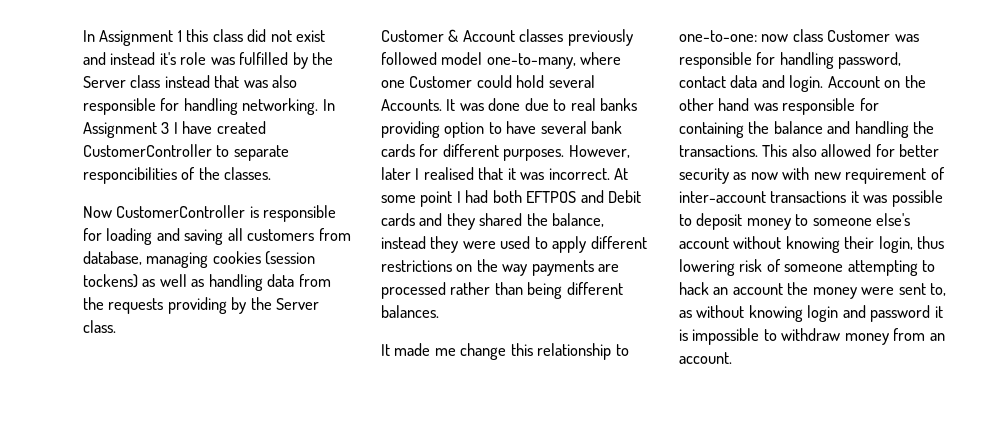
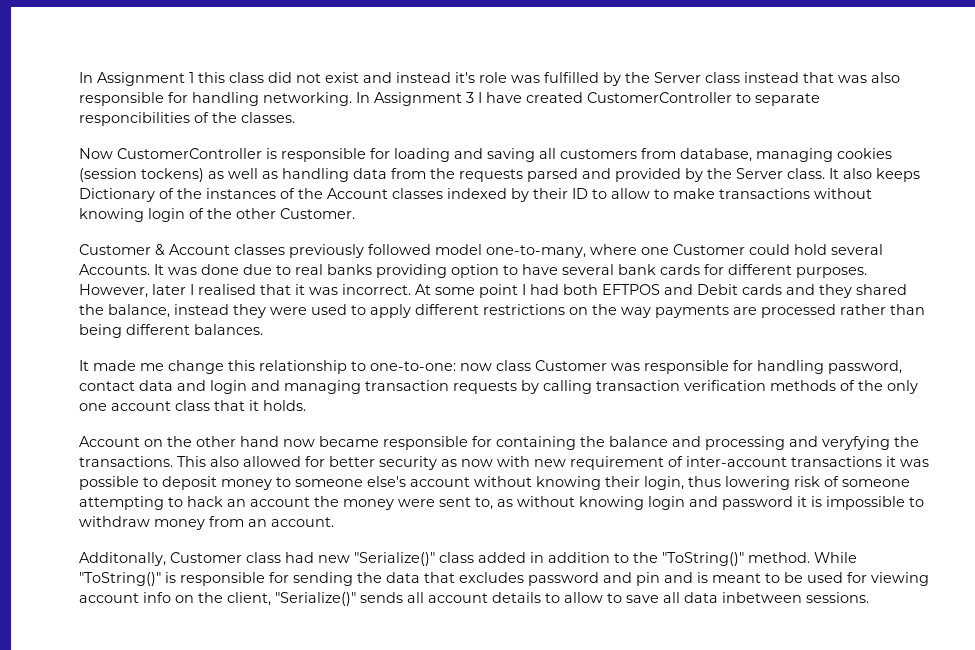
- Now CustomerController is responsible for loading and saving all customers from database, managing cookies (session tockens) as well as handling data from the requests providing by the Server class.
+ Now CustomerController is responsible for loading and saving all customers from database, managing cookies (session tockens) as well as handling data from the requests parsed and provided by the Server class. It also keeps Dictionary of the instances of the Account classes indexed by their ID to allow to make transactions without knowing login of the other Customer.
- It made me change this relationship to one-to-one: now class Customer was responsible for handling password, contact data and login. Account on the other hand was responsible for containing the balance and handling the transactions.
+ It made me change this relationship to one-to-one: now class Customer was responsible for handling password, contact data and login and managing transaction requests by calling transaction verification methods of the only one account class that it holds.
+ Account on the other hand now became responsible for containing the balance and processing and veryfying the transactions.
+ Additonally, Customer class had new "Serialize()" class added in addition to the "ToString()" method. While "ToString()" is responsible for sending the data that excludes password and pin and is meant to be used for viewing account info on the client, "Serialize()" sends all account details to allow to save all data inbetween sessions.

